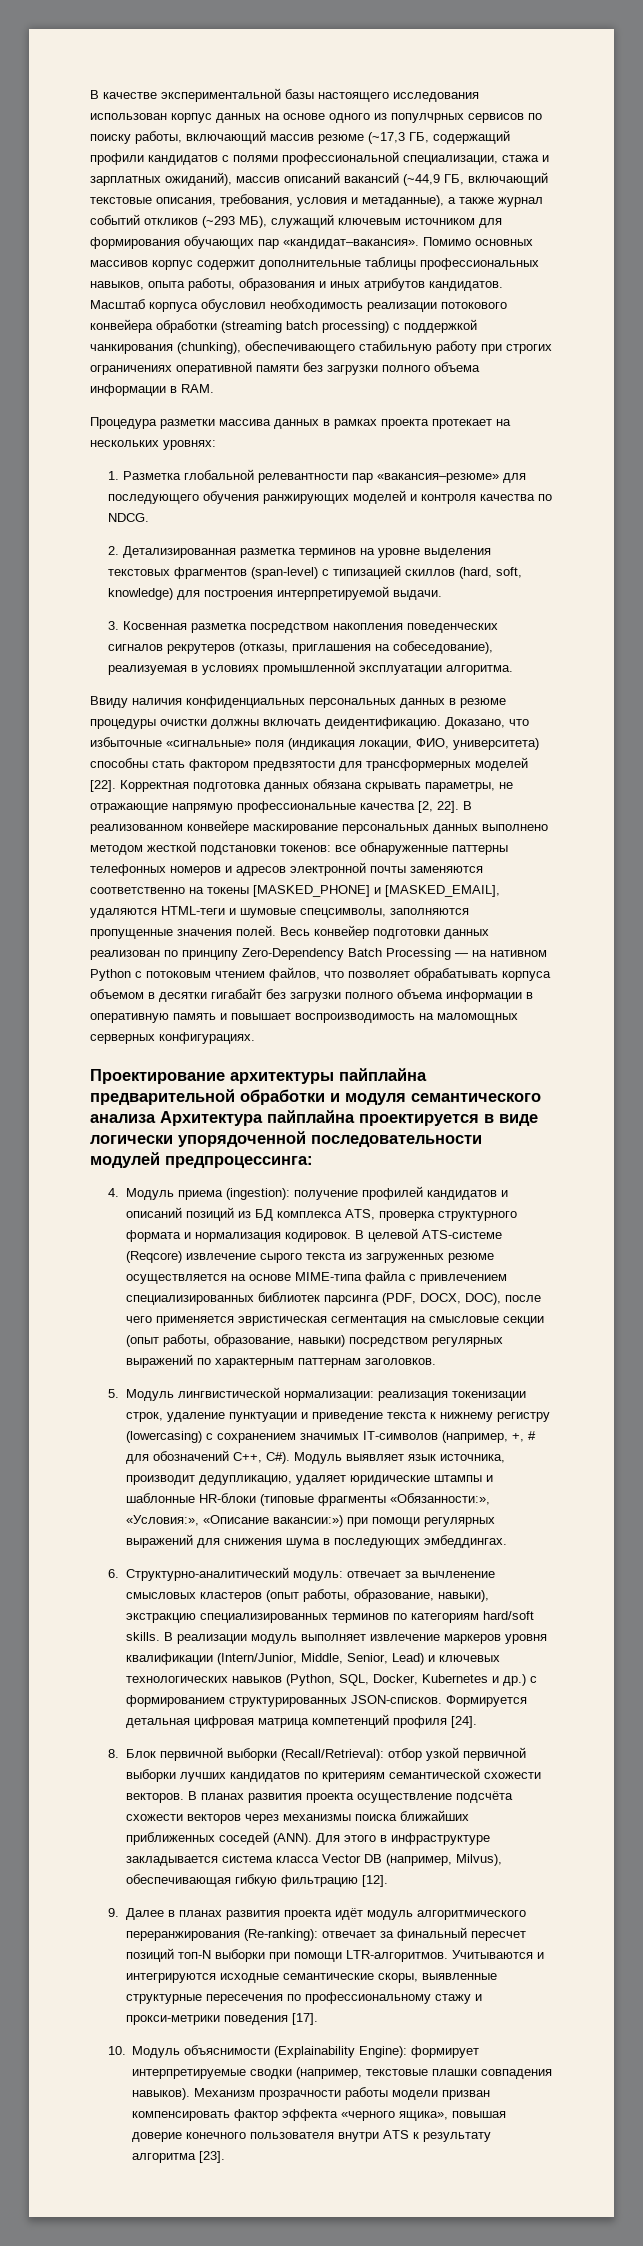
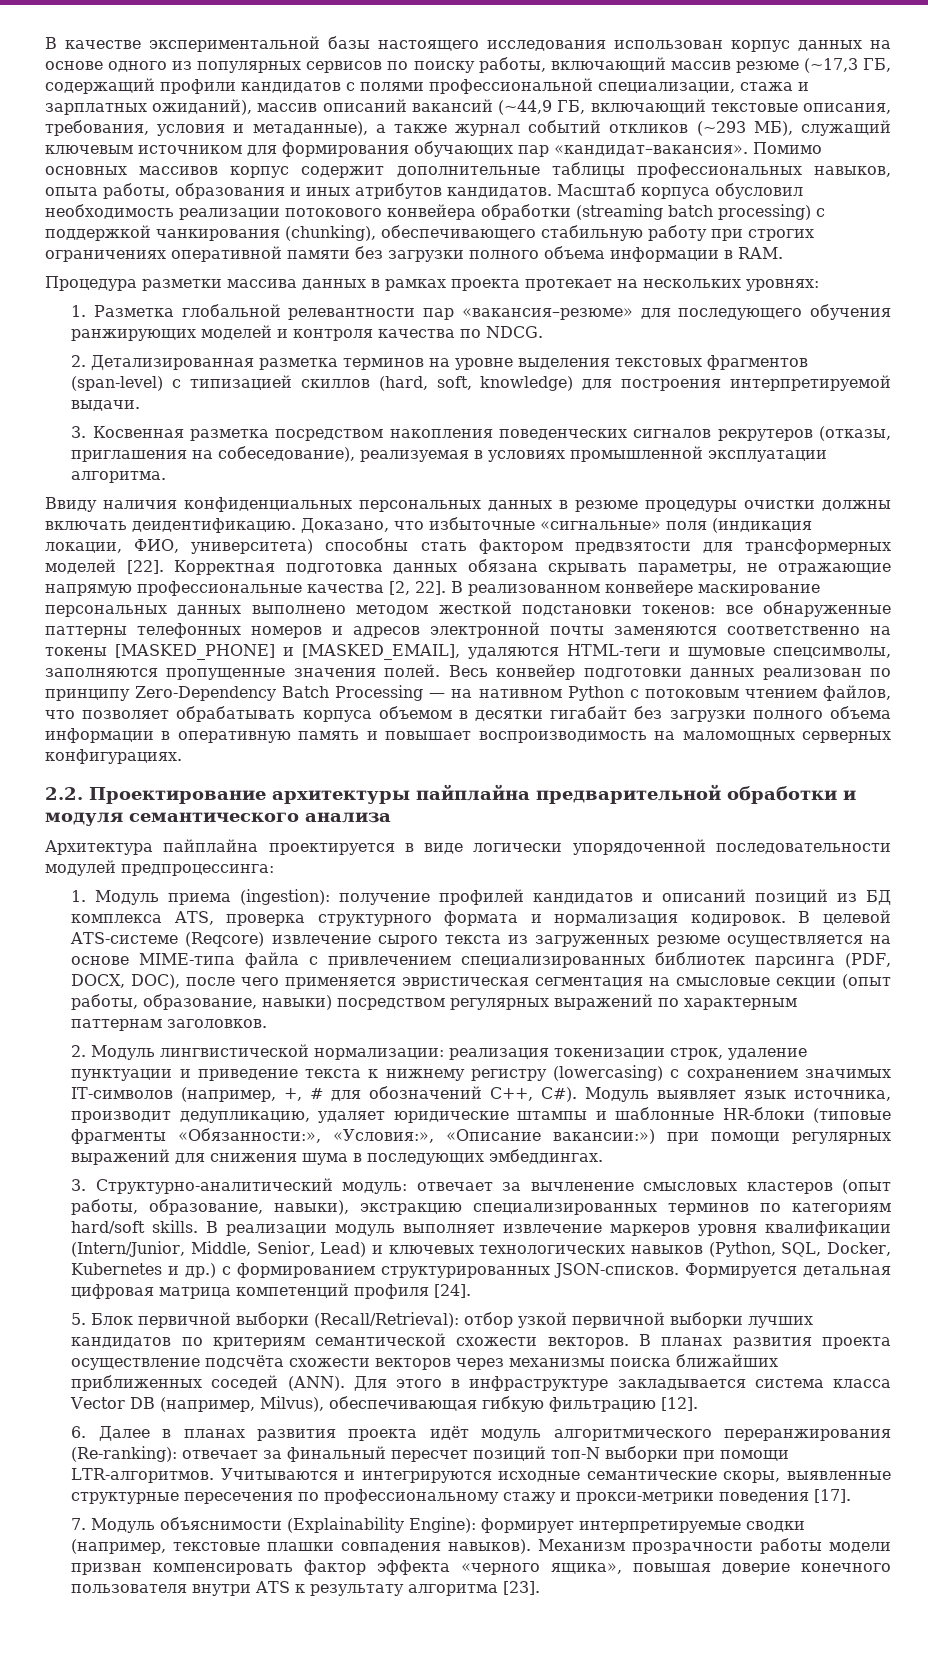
- В качестве экспериментальной базы настоящего исследования использован корпус данных на основе одного из популчрных сервисов по поиску работы, включающий массив резюме (~17,3 ГБ, содержащий профили кандидатов с полями профессиональной специализации, стажа и зарплатных ожиданий), массив описаний вакансий (~44,9 ГБ, включающий текстовые описания, требования, условия и метаданные), а также журнал событий откликов (~293 МБ), служащий ключевым источником для формирования обучающих пар «кандидат–вакансия».
+ В качестве экспериментальной базы настоящего исследования использован корпус данных на основе одного из популярных сервисов по поиску работы, включающий массив резюме (~17,3 ГБ, содержащий профили кандидатов с полями профессиональной специализации, стажа и зарплатных ожиданий), массив описаний вакансий (~44,9 ГБ, включающий текстовые описания, требования, условия и метаданные), а также журнал событий откликов (~293 МБ), служащий ключевым источником для формирования обучающих пар «кандидат–вакансия».
- Проектирование архитектуры пайплайна предварительной обработки и модуля семантического анализа Архитектура пайплайна проектируется в виде логически упорядоченной последовательности модулей предпроцессинга:
+ 2.2. Проектирование архитектуры пайплайна предварительной обработки и модуля семантического анализа
+ Архитектура пайплайна проектируется в виде логически упорядоченной последовательности модулей предпроцессинга:
- 4. Модуль приема (ingestion): получение профилей кандидатов и описаний позиций из БД комплекса ATS, проверка структурного формата и нормализация кодировок.
+ 1. Модуль приема (ingestion): получение профилей кандидатов и описаний позиций из БД комплекса ATS, проверка структурного формата и нормализация кодировок.
- 5. Модуль лингвистической нормализации: реализация токенизации строк, удаление пунктуации и приведение текста к нижнему регистру (lowercasing) с сохранением значимых IT-символов (например, +, # для обозначений C++, C#). Модуль выявляет язык источника, производит дедупликацию, удаляет юридические штампы и шаблонные HR-блоки (типовые фрагменты «Обязанности:», «Условия:», «Описание вакансии:») при помощи регулярных выражений для снижения шума в последующих эмбеддингах.
+ 2. Модуль лингвистической нормализации: реализация токенизации строк, удаление пунктуации и приведение текста к нижнему регистру (lowercasing) с сохранением значимых IT-символов (например, +, # для обозначений C++, C#). Модуль выявляет язык источника, производит дедупликацию, удаляет юридические штампы и шаблонные HR-блоки (типовые фрагменты «Обязанности:», «Условия:», «Описание вакансии:») при помощи регулярных выражений для снижения шума в последующих эмбеддингах.
- 6. Структурно-аналитический модуль: отвечает за вычленение смысловых кластеров (опыт работы, образование, навыки), экстракцию специализированных терминов по категориям hard/soft skills.
+ 3. Структурно-аналитический модуль: отвечает за вычленение смысловых кластеров (опыт работы, образование, навыки), экстракцию специализированных терминов по категориям hard/soft skills.
- 8. Блок первичной выборки (Recall/Retrieval): отбор узкой первичной выборки лучших кандидатов по критериям семантической схожести векторов.
+ 5. Блок первичной выборки (Recall/Retrieval): отбор узкой первичной выборки лучших кандидатов по критериям семантической схожести векторов.
- 9. Далее в планах развития проекта идёт модуль алгоритмического переранжирования (Re-ranking): отвечает за финальный пересчет позиций топ-N выборки при помощи LTR-алгоритмов.
+ 6. Далее в планах развития проекта идёт модуль алгоритмического переранжирования (Re-ranking): отвечает за финальный пересчет позиций топ-N выборки при помощи LTR-алгоритмов.
- 10. Модуль объяснимости (Explainability Engine): формирует интерпретируемые сводки (например, текстовые плашки совпадения навыков).
+ 7. Модуль объяснимости (Explainability Engine): формирует интерпретируемые сводки (например, текстовые плашки совпадения навыков).

